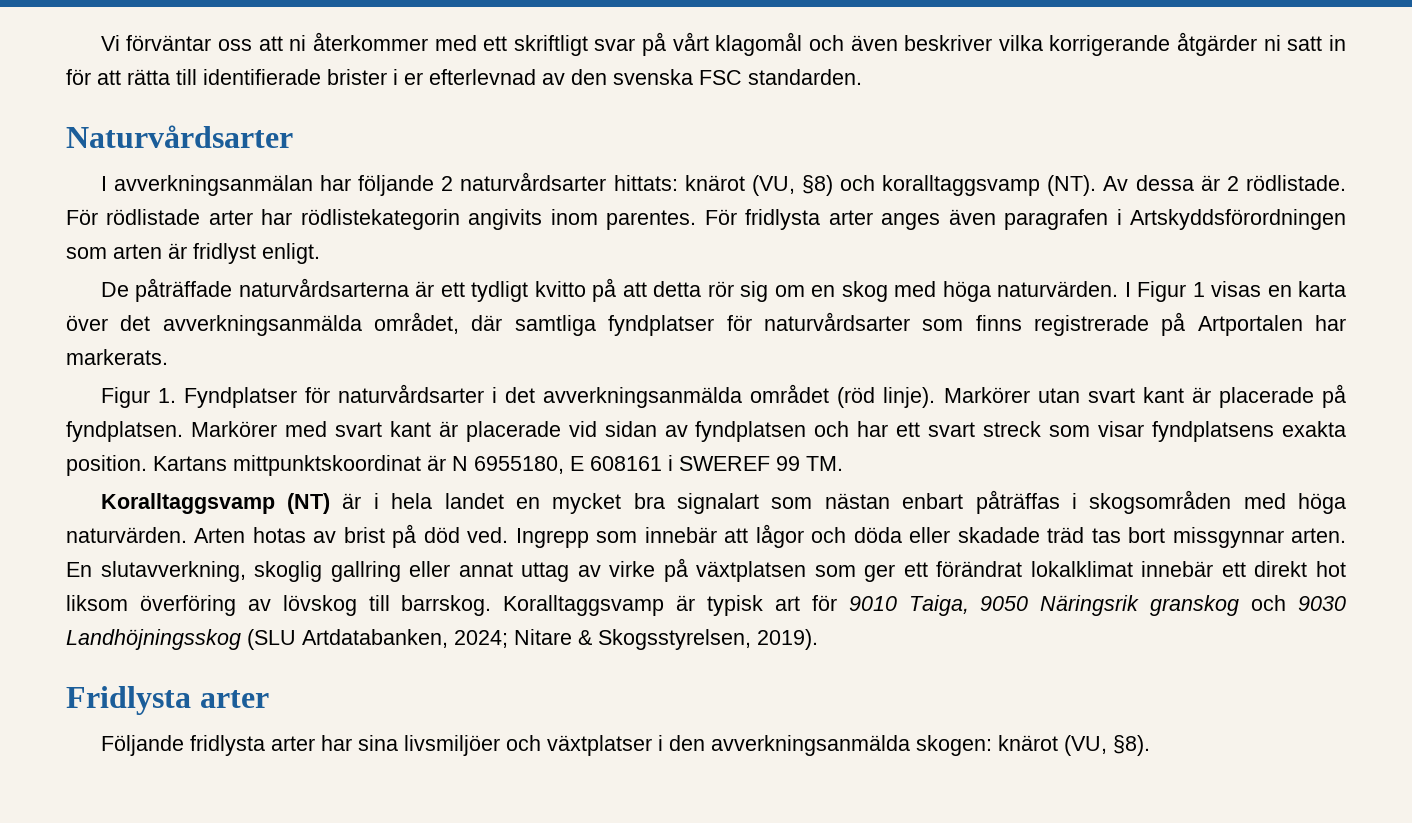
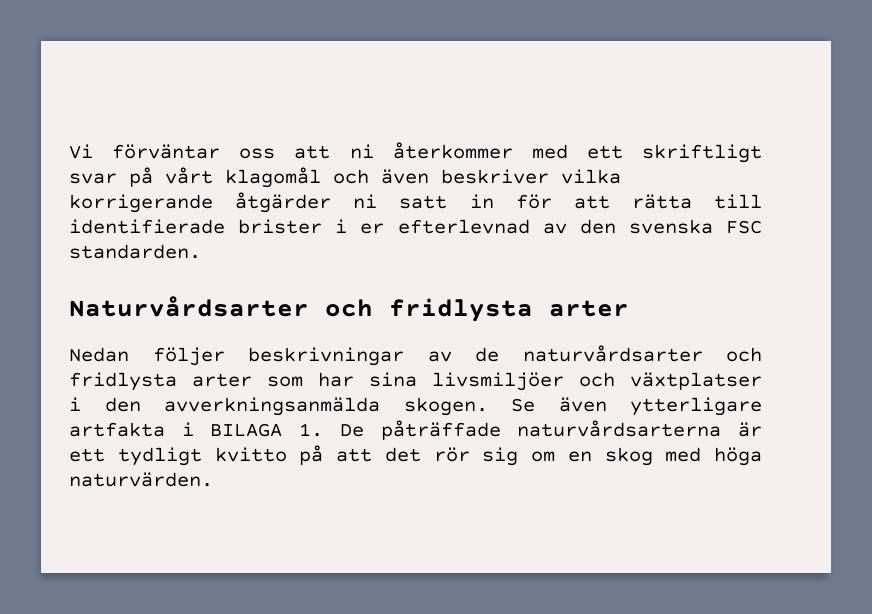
- Naturvårdsarter
- I avverkningsanmälan har följande 2 naturvårdsarter hittats: knärot (VU, §8) och koralltaggsvamp (NT). Av dessa är 2 rödlistade. För rödlistade arter har rödlistekategorin angivits inom parentes. För fridlysta arter anges även paragrafen i Artskyddsförordningen som arten är fridlyst enligt.
- De påträffade naturvårdsarterna är ett tydligt kvitto på att detta rör sig om en skog med höga naturvärden. I Figur 1 visas en karta över det avverkningsanmälda området, där samtliga fyndplatser för naturvårdsarter som finns registrerade på Artportalen har markerats.
- Figur 1. Fyndplatser för naturvårdsarter i det avverkningsanmälda området (röd linje). Markörer utan svart kant är placerade på fyndplatsen. Markörer med svart kant är placerade vid sidan av fyndplatsen och har ett svart streck som visar fyndplatsens exakta position. Kartans mittpunktskoordinat är N 6955180, E 608161 i SWEREF 99 TM.
- Koralltaggsvamp (NT) är i hela landet en mycket bra signalart som nästan enbart påträffas i skogsområden med höga naturvärden. Arten hotas av brist på död ved. Ingrepp som innebär att lågor och döda eller skadade träd tas bort missgynnar arten. En slutavverkning, skoglig gallring eller annat uttag av virke på växtplatsen som ger ett förändrat lokalklimat innebär ett direkt hot liksom överföring av lövskog till barrskog. Koralltaggsvamp är typisk art för 9010 Taiga, 9050 Näringsrik granskog och 9030 Landhöjningsskog (SLU Artdatabanken, 2024; Nitare & Skogsstyrelsen, 2019).
- Fridlysta arter
- Följande fridlysta arter har sina livsmiljöer och växtplatser i den avverkningsanmälda skogen: knärot (VU, §8).
+ Naturvårdsarter och fridlysta arter
+ Nedan följer beskrivningar av de naturvårdsarter och fridlysta arter som har sina livsmiljöer och växtplatser i den avverkningsanmälda skogen. Se även ytterligare artfakta i BILAGA 1. De påträffade naturvårdsarterna är ett tydligt kvitto på att det rör sig om en skog med höga naturvärden.

